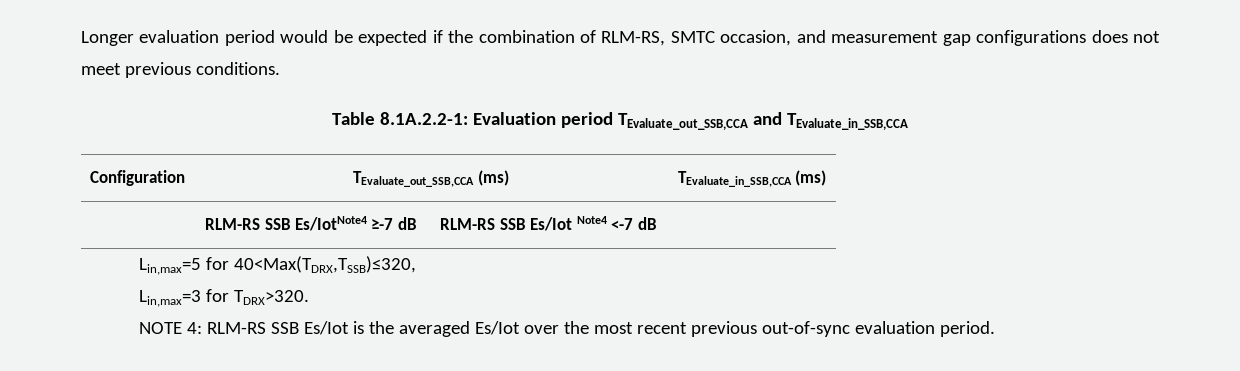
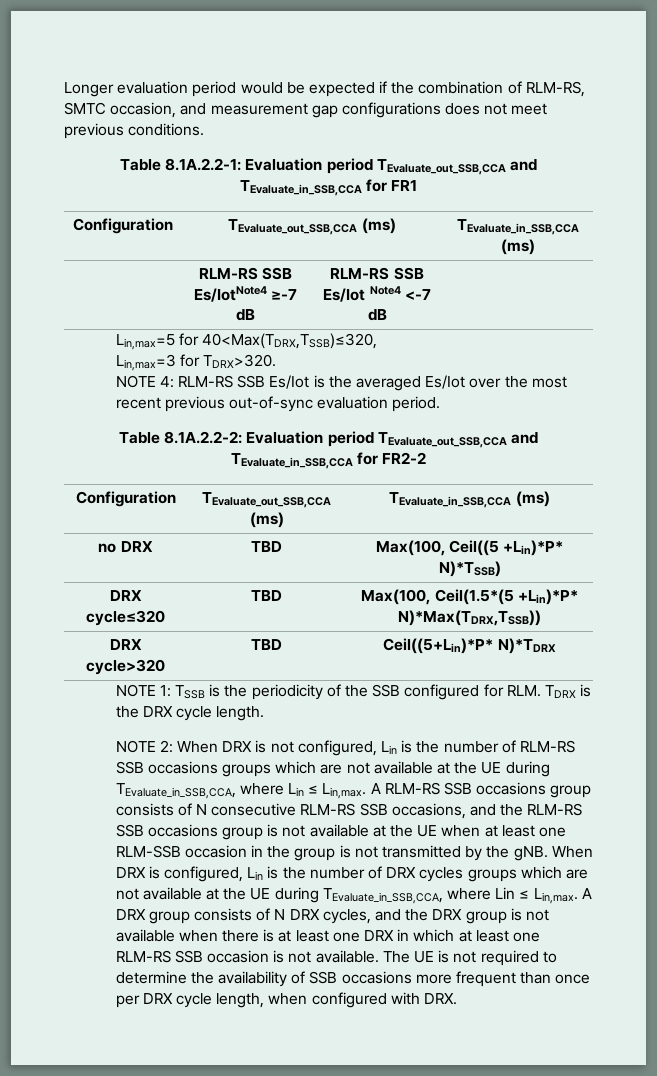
- Table 8.1A.2.2-1: Evaluation period TEvaluate_out_SSB,CCA and TEvaluate_in_SSB,CCA
+ Table 8.1A.2.2-1: Evaluation period TEvaluate_out_SSB,CCA and TEvaluate_in_SSB,CCA for FR1
+ Table 8.1A.2.2-2: Evaluation period TEvaluate_out_SSB,CCA and TEvaluate_in_SSB,CCA for FR2-2
+ Configuration | TEvaluate_out_SSB,CCA (ms) | TEvaluate_in_SSB,CCA (ms)
+ no DRX | TBD | Max(100, Ceil((5 +Lin)*P* N)*TSSB)
+ DRX cycle≤320 | TBD | Max(100, Ceil(1.5*(5 +Lin)*P* N)*Max(TDRX,TSSB))
+ DRX cycle>320 | TBD | Ceil((5+Lin)*P* N)*TDRX
+ NOTE 1: TSSB is the periodicity of the SSB configured for RLM. TDRX is the DRX cycle length.
+ NOTE 2: When DRX is not configured, Lin is the number of RLM-RS SSB occasions groups which are not available at the UE during TEvaluate_in_SSB,CCA, where Lin ≤ Lin,max. A RLM-RS SSB occasions group consists of N consecutive RLM-RS SSB occasions, and the RLM-RS SSB occasions group is not available at the UE when at least one RLM-SSB occasion in the group is not transmitted by the gNB. When DRX is configured, Lin is the number of DRX cycles groups which are not available at the UE during TEvaluate_in_SSB,CCA, where Lin ≤ Lin,max. A DRX group consists of N DRX cycles, and the DRX group is not available when there is at least one DRX in which at least one RLM-RS SSB occasion is not available. The UE is not required to determine the availability of SSB occasions more frequent than once per DRX cycle length, when configured with DRX.

